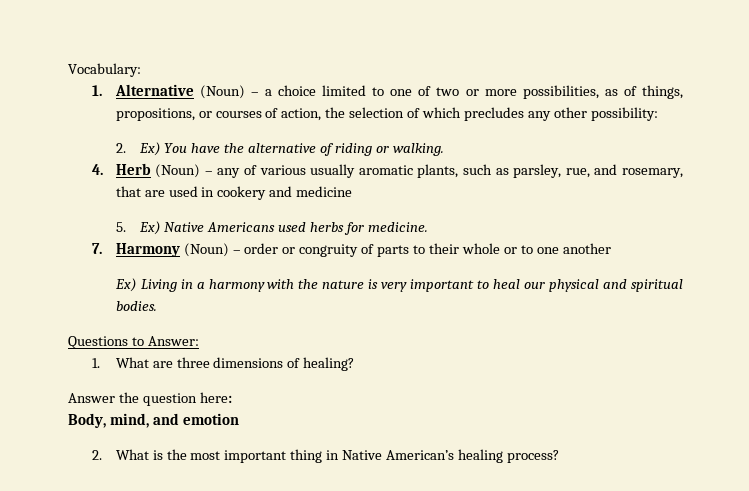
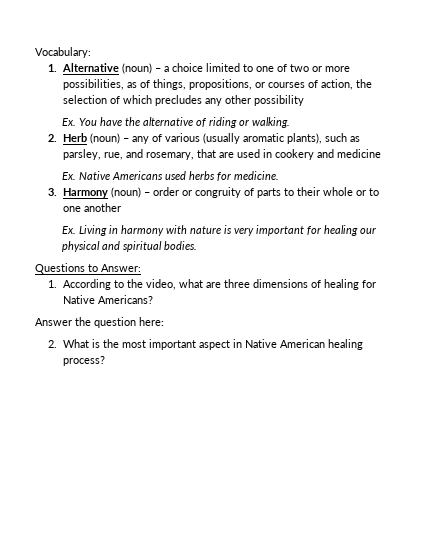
- 1. Alternative (Noun) – a choice limited to one of two or more possibilities, as of things, propositions, or courses of action, the selection of which precludes any other possibility:
- 2. Ex) You have the alternative of riding or walking.
+ 1. Alternative (noun) – a choice limited to one of two or more possibilities, as of things, propositions, or courses of action, the selection of which precludes any other possibility
+ Ex. You have the alternative of riding or walking.
- 4. Herb (Noun) – any of various usually aromatic plants, such as parsley, rue, and rosemary, that are used in cookery and medicine
+ 2. Herb (noun) – any of various (usually aromatic plants), such as parsley, rue, and rosemary, that are used in cookery and medicine
- 5. Ex) Native Americans used herbs for medicine.
+ Ex. Native Americans used herbs for medicine.
- 7. Harmony (Noun) – order or congruity of parts to their whole or to one another
+ 3. Harmony (noun) – order or congruity of parts to their whole or to one another
- Ex) Living in a harmony with the nature is very important to heal our physical and spiritual bodies.
+ Ex. Living in harmony with nature is very important for healing our physical and spiritual bodies.
- 1. What are three dimensions of healing?
+ 1. According to the video, what are three dimensions of healing for Native Americans?
- Body, mind, and emotion
- 2. What is the most important thing in Native American’s healing process?
+ 2. What is the most important aspect in Native American healing process?

